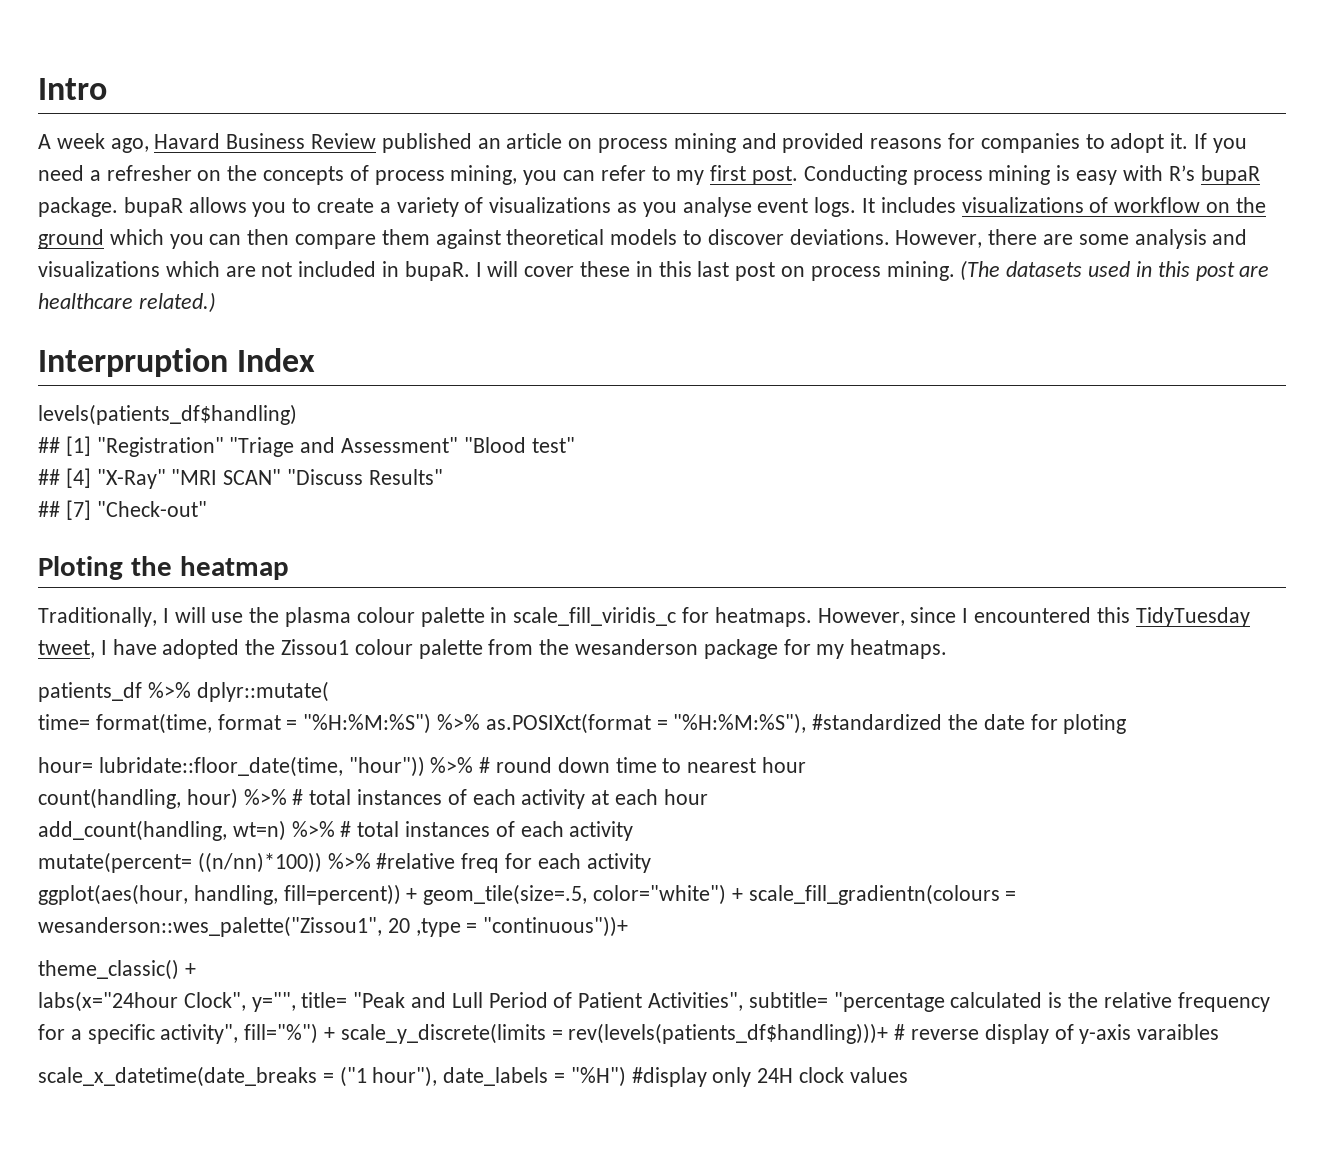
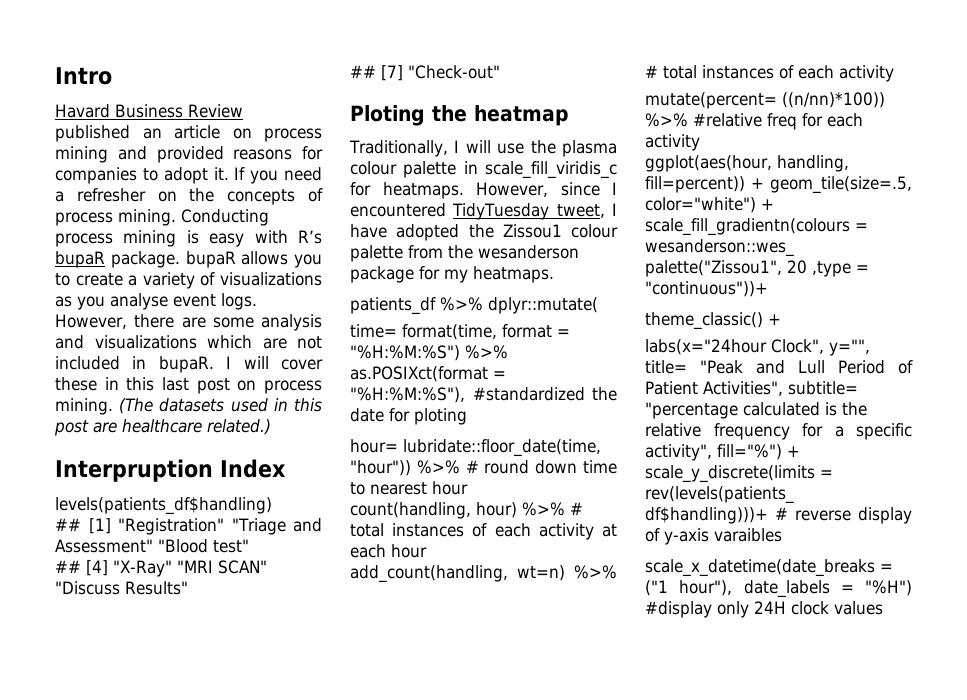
- A week ago, Havard Business Review published an article on process mining and provided reasons for companies to adopt it.
+ Havard Business Review published an article on process mining and provided reasons for companies to adopt it.
- If you need a refresher on the concepts of process mining, you can refer to my first post.
+ If you need a refresher on the concepts of process mining.
- It includes visualizations of workflow on the ground which you can then compare them against theoretical models to discover deviations.
- However, since I encountered this TidyTuesday tweet, I have adopted the Zissou1 colour palette from the wesanderson package for my heatmaps.
+ However, since I encountered TidyTuesday tweet, I have adopted the Zissou1 colour palette from the wesanderson package for my heatmaps.

